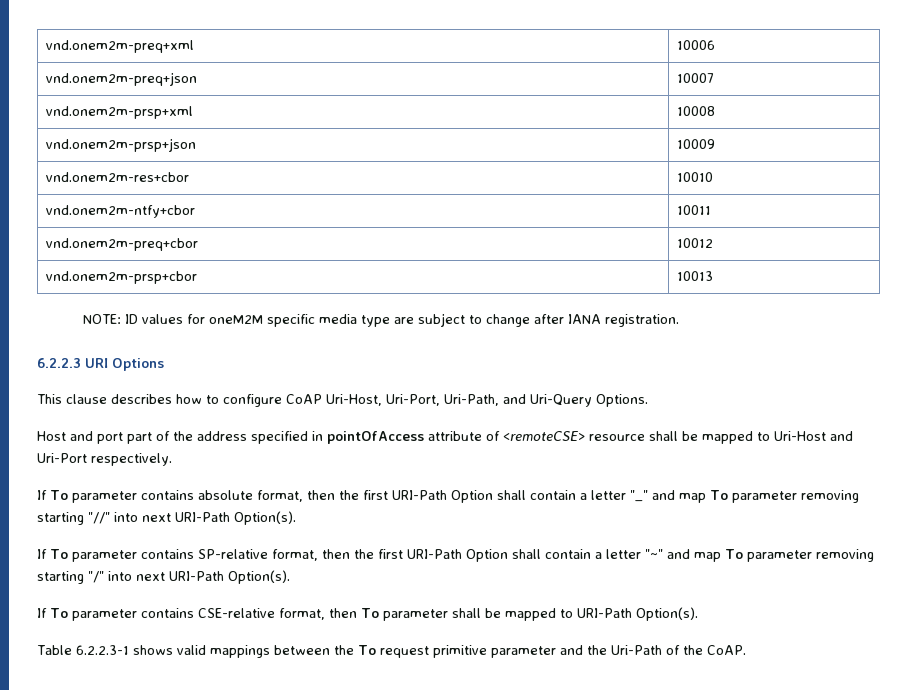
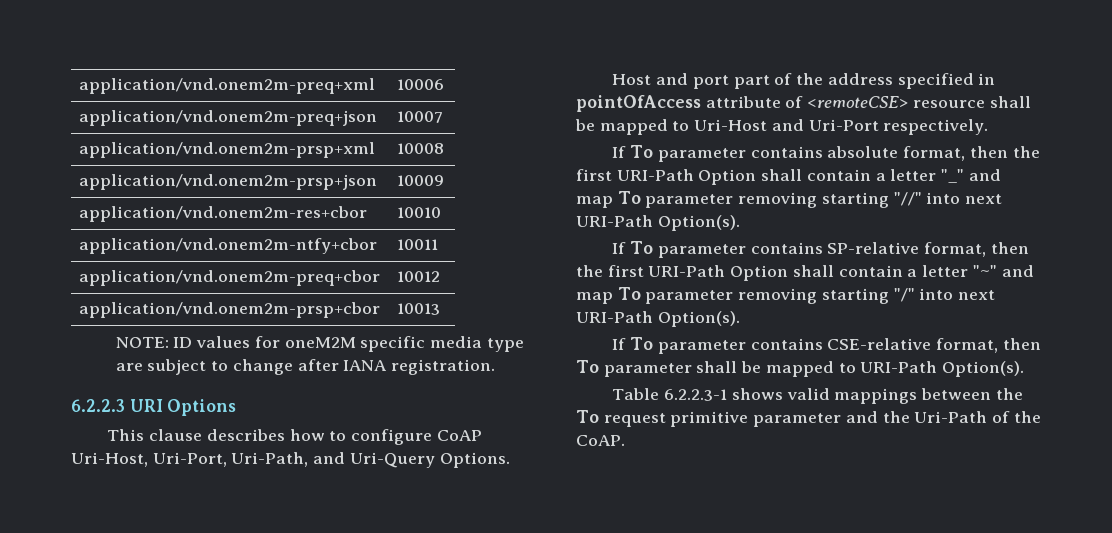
- vnd.onem2m-preq+xml | 10006
+ application/vnd.onem2m-preq+xml | 10006
- vnd.onem2m-preq+json | 10007
+ application/vnd.onem2m-preq+json | 10007
- vnd.onem2m-prsp+xml | 10008
+ application/vnd.onem2m-prsp+xml | 10008
- vnd.onem2m-prsp+json | 10009
+ application/vnd.onem2m-prsp+json | 10009
- vnd.onem2m-res+cbor | 10010
+ application/vnd.onem2m-res+cbor | 10010
- vnd.onem2m-ntfy+cbor | 10011
+ application/vnd.onem2m-ntfy+cbor | 10011
- vnd.onem2m-preq+cbor | 10012
+ application/vnd.onem2m-preq+cbor | 10012
- vnd.onem2m-prsp+cbor | 10013
+ application/vnd.onem2m-prsp+cbor | 10013

